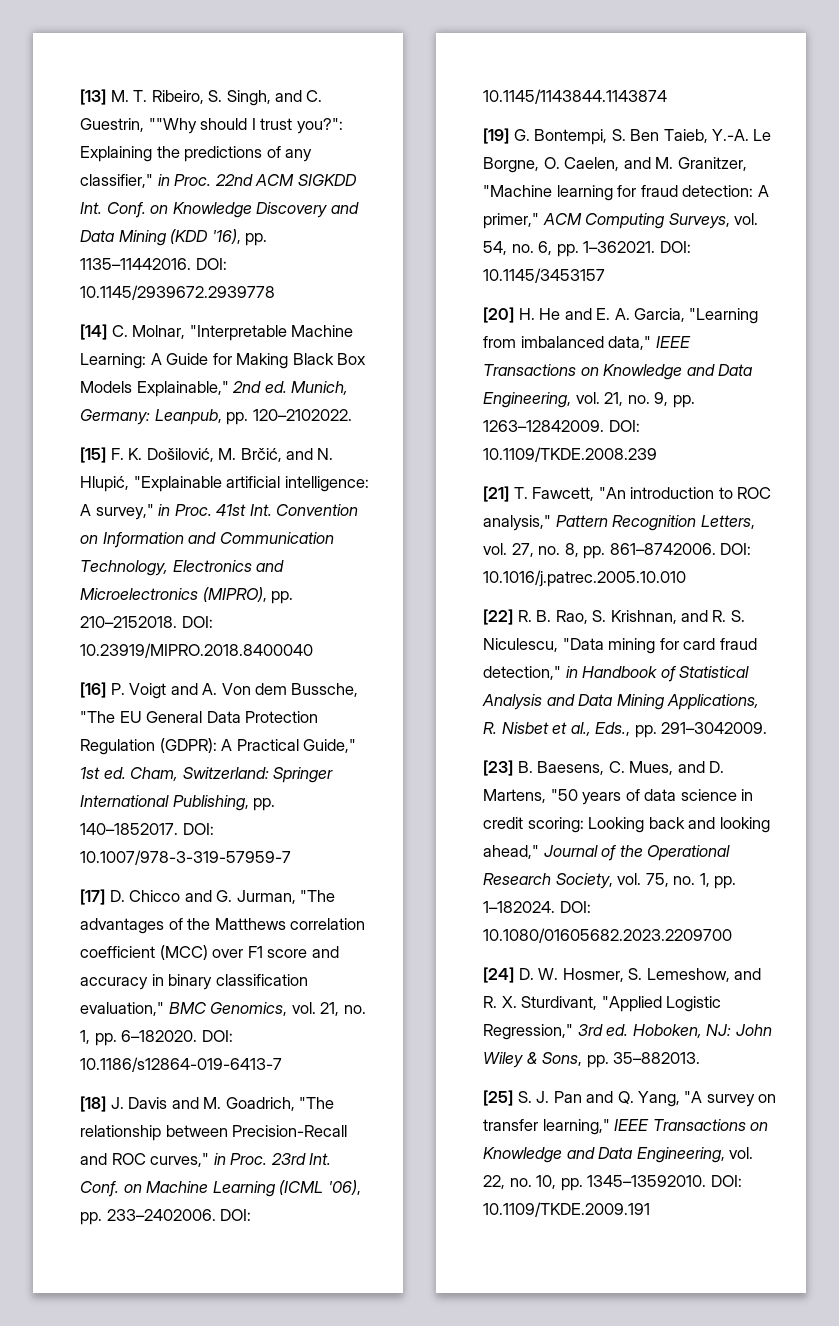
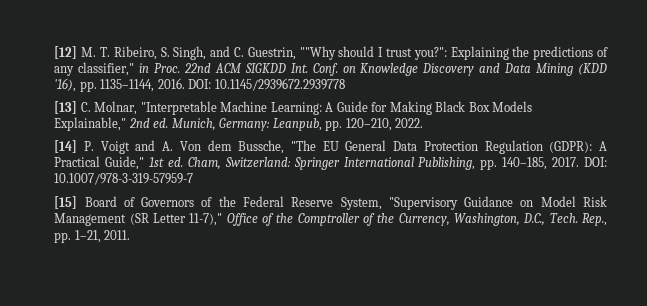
- [13] M. T. Ribeiro, S. Singh, and C. Guestrin, ""Why should I trust you?": Explaining the predictions of any classifier," in Proc.
+ [12] M. T. Ribeiro, S. Singh, and C. Guestrin, ""Why should I trust you?": Explaining the predictions of any classifier," in Proc.
- 22nd ACM SIGKDD Int. Conf. on Knowledge Discovery and Data Mining (KDD '16), pp. 1135–11442016.
+ 22nd ACM SIGKDD Int. Conf. on Knowledge Discovery and Data Mining (KDD '16), pp. 1135–1144, 2016.
- [14] C. Molnar, "Interpretable Machine Learning: A Guide for Making Black Box Models Explainable," 2nd ed. Munich, Germany: Leanpub, pp. 120–2102022.
- [15] F. K. Došilović, M. Brčić, and N. Hlupić, "Explainable artificial intelligence: A survey," in Proc. 41st Int. Convention on Information and Communication Technology, Electronics and Microelectronics (MIPRO), pp. 210–2152018. DOI: 10.23919/MIPRO.2018.8400040
- [16] P. Voigt and A. Von dem Bussche, "The EU General Data Protection Regulation (GDPR): A Practical Guide," 1st ed. Cham, Switzerland: Springer International Publishing, pp. 140–1852017.
+ [13] C. Molnar, "Interpretable Machine Learning: A Guide for Making Black Box Models Explainable," 2nd ed. Munich, Germany: Leanpub, pp. 120–210, 2022.
+ [14] P. Voigt and A. Von dem Bussche, "The EU General Data Protection Regulation (GDPR): A Practical Guide," 1st ed. Cham, Switzerland: Springer International Publishing, pp. 140–185, 2017.
- [17] D. Chicco and G. Jurman, "The advantages of the Matthews correlation coefficient (MCC) over F1 score and accuracy in binary classification evaluation," BMC Genomics, vol. 21, no. 1, pp. 6–182020. DOI: 10.1186/s12864-019-6413-7
- [18] J. Davis and M. Goadrich, "The relationship between Precision-Recall and ROC curves," in Proc. 23rd Int. Conf. on Machine Learning (ICML '06), pp. 233–2402006. DOI: 10.1145/1143844.1143874
- [19] G. Bontempi, S. Ben Taieb, Y.-A. Le Borgne, O. Caelen, and M. Granitzer, "Machine learning for fraud detection: A primer," ACM Computing Surveys, vol. 54, no. 6, pp. 1–362021. DOI: 10.1145/3453157
- [20] H. He and E. A. Garcia, "Learning from imbalanced data," IEEE Transactions on Knowledge and Data Engineering, vol. 21, no. 9, pp. 1263–12842009. DOI: 10.1109/TKDE.2008.239
- [21] T. Fawcett, "An introduction to ROC analysis," Pattern Recognition Letters, vol. 27, no. 8, pp. 861–8742006. DOI: 10.1016/j.patrec.2005.10.010
- [22] R. B. Rao, S. Krishnan, and R. S. Niculescu, "Data mining for card fraud detection," in Handbook of Statistical Analysis and Data Mining Applications, R. Nisbet et al., Eds., pp. 291–3042009.
- [23] B. Baesens, C. Mues, and D. Martens, "50 years of data science in credit scoring: Looking back and looking ahead," Journal of the Operational Research Society, vol. 75, no. 1, pp. 1–182024. DOI: 10.1080/01605682.2023.2209700
- [24] D. W. Hosmer, S. Lemeshow, and R. X. Sturdivant, "Applied Logistic Regression," 3rd ed. Hoboken, NJ: John Wiley & Sons, pp. 35–882013.
- [25] S. J. Pan and Q. Yang, "A survey on transfer learning," IEEE Transactions on Knowledge and Data Engineering, vol. 22, no. 10, pp. 1345–13592010. DOI: 10.1109/TKDE.2009.191
+ [15] Board of Governors of the Federal Reserve System, "Supervisory Guidance on Model Risk Management (SR Letter 11-7)," Office of the Comptroller of the Currency, Washington, D.C., Tech. Rep., pp. 1–21, 2011.

